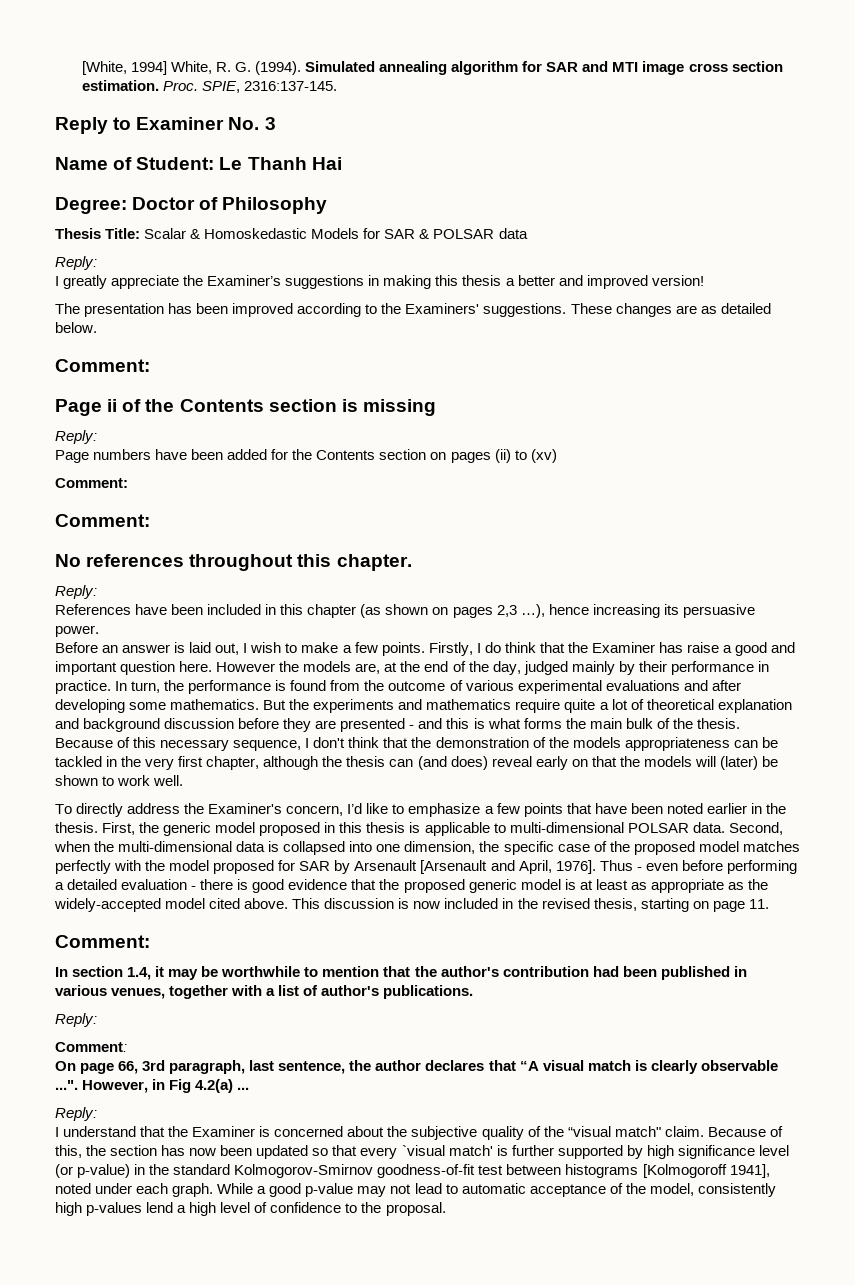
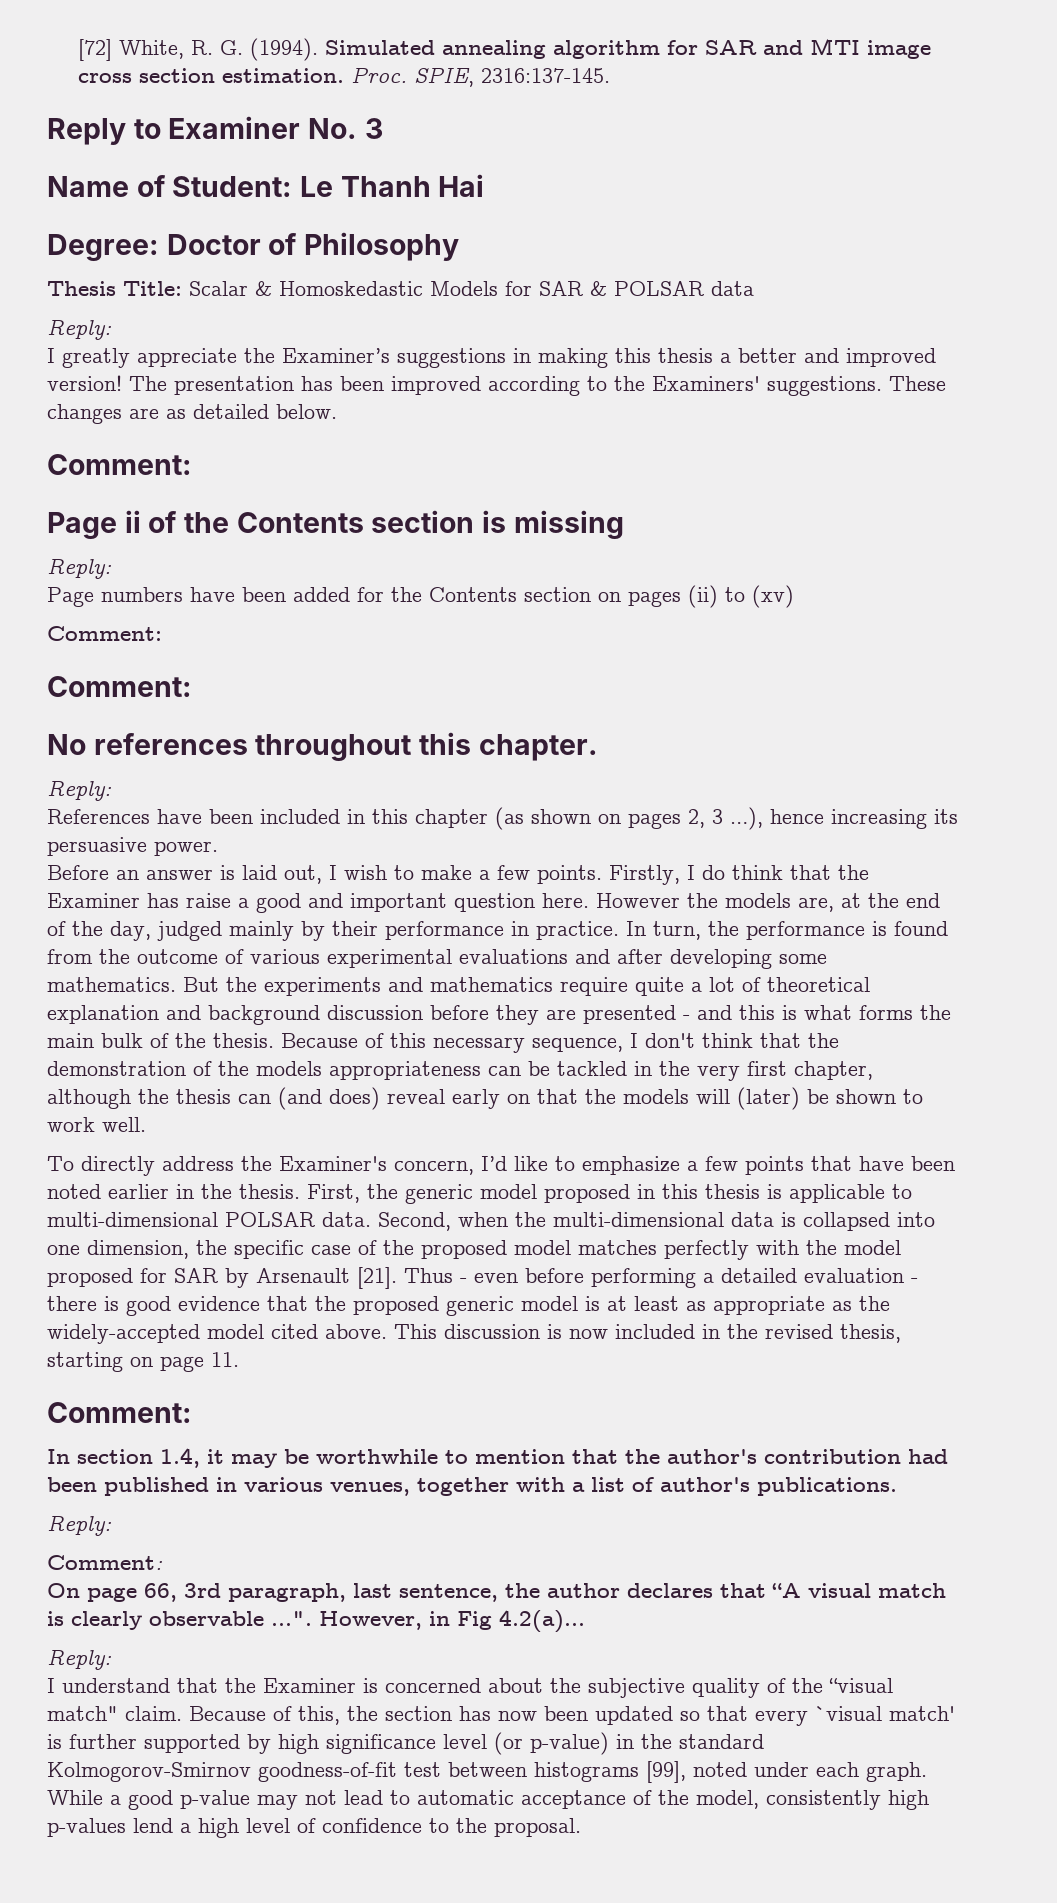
- [White, 1994] White, R. G. (1994).
+ [72] White, R. G. (1994).
- I greatly appreciate the Examiner’s suggestions in making this thesis a better and improved version!
- The presentation has been improved according to the Examiners' suggestions.
+ I greatly appreciate the Examiner’s suggestions in making this thesis a better and improved version! The presentation has been improved according to the Examiners' suggestions.
- References have been included in this chapter (as shown on pages 2,3 …), hence increasing its persuasive power.
+ References have been included in this chapter (as shown on pages 2, 3 …), hence increasing its persuasive power.
- Second, when the multi-dimensional data is collapsed into one dimension, the specific case of the proposed model matches perfectly with the model proposed for SAR by Arsenault [Arsenault and April, 1976].
+ Second, when the multi-dimensional data is collapsed into one dimension, the specific case of the proposed model matches perfectly with the model proposed for SAR by Arsenault [21].
- On page 66, 3rd paragraph, last sentence, the author declares that “A visual match is clearly observable ...". However, in Fig 4.2(a) ...
+ On page 66, 3rd paragraph, last sentence, the author declares that “A visual match is clearly observable ...". However, in Fig 4.2(a)...
- Because of this, the section has now been updated so that every `visual match' is further supported by high significance level (or p-value) in the standard Kolmogorov-Smirnov goodness-of-fit test between histograms [Kolmogoroff 1941], noted under each graph.
+ Because of this, the section has now been updated so that every `visual match' is further supported by high significance level (or p-value) in the standard Kolmogorov-Smirnov goodness-of-fit test between histograms [99], noted under each graph.

